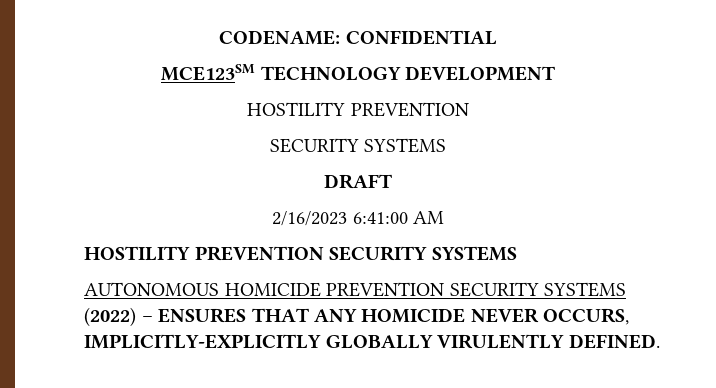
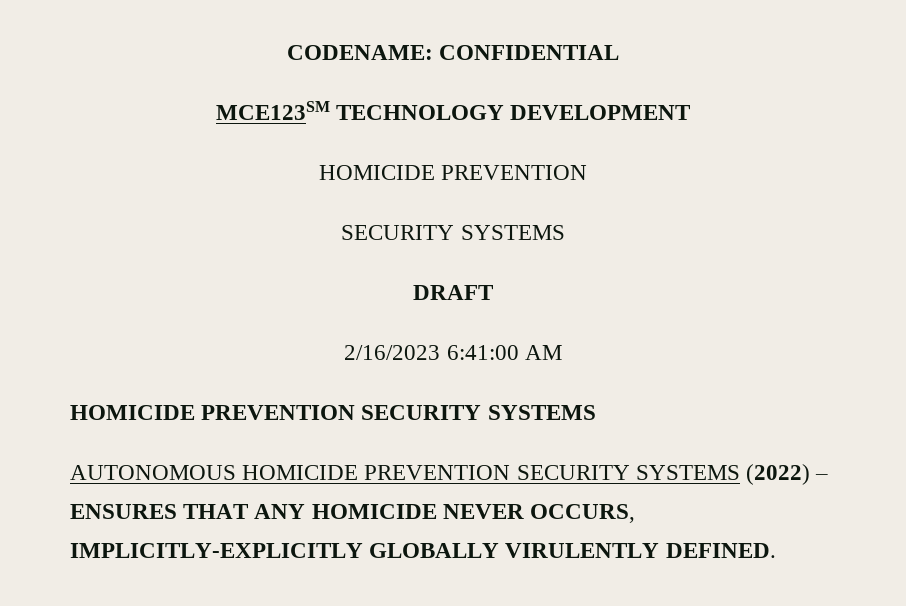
  MCE123SM TECHNOLOGY DEVELOPMENT
- HOSTILITY PREVENTION
+ HOMICIDE PREVENTION
  2/16/2023 6:41:00 AM
- HOSTILITY PREVENTION SECURITY SYSTEMS
+ HOMICIDE PREVENTION SECURITY SYSTEMS

